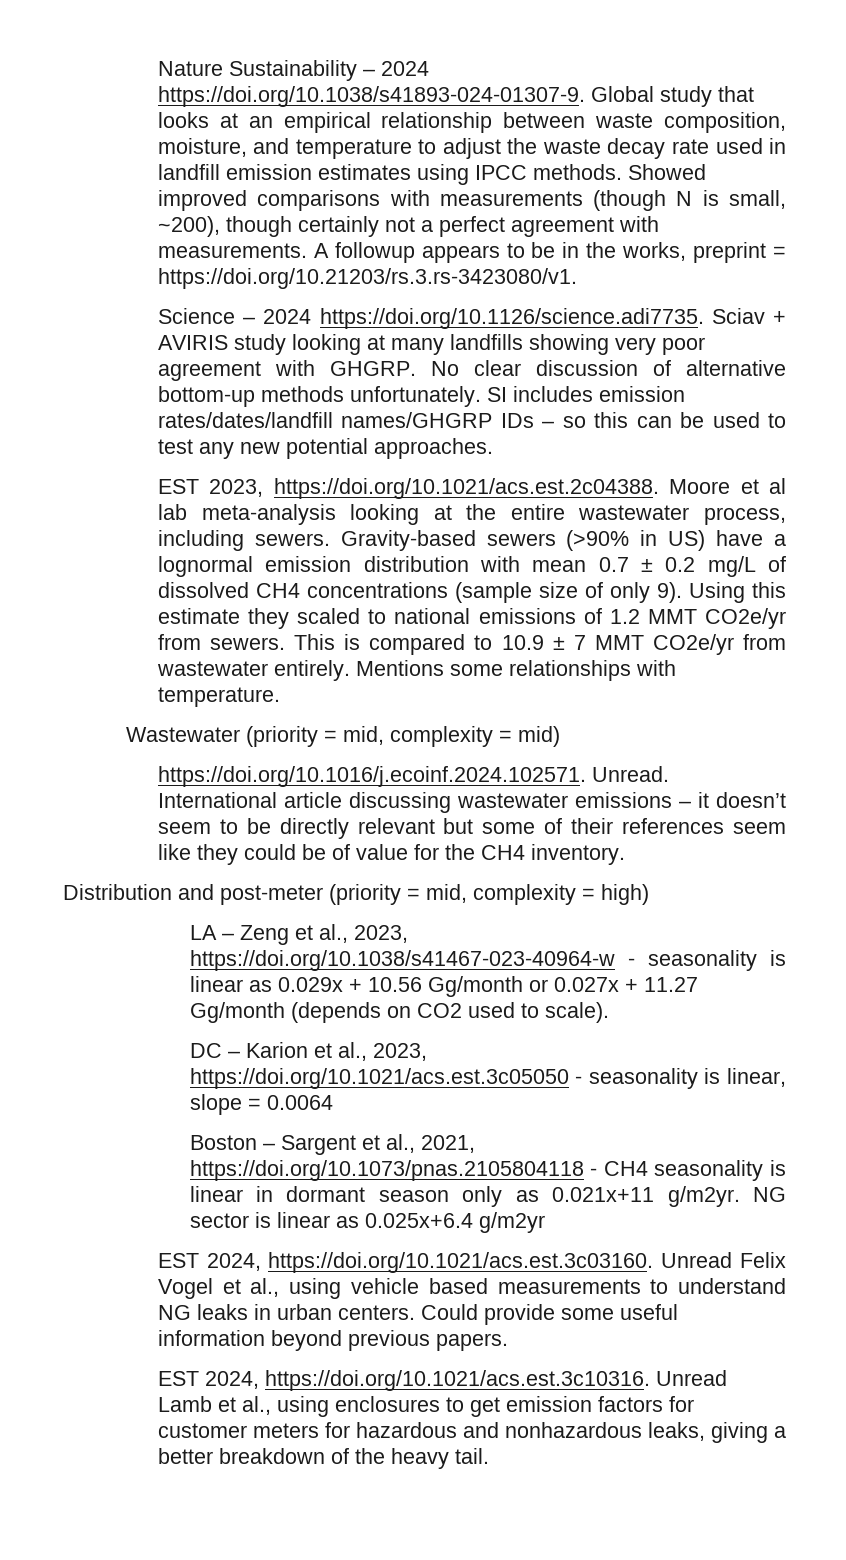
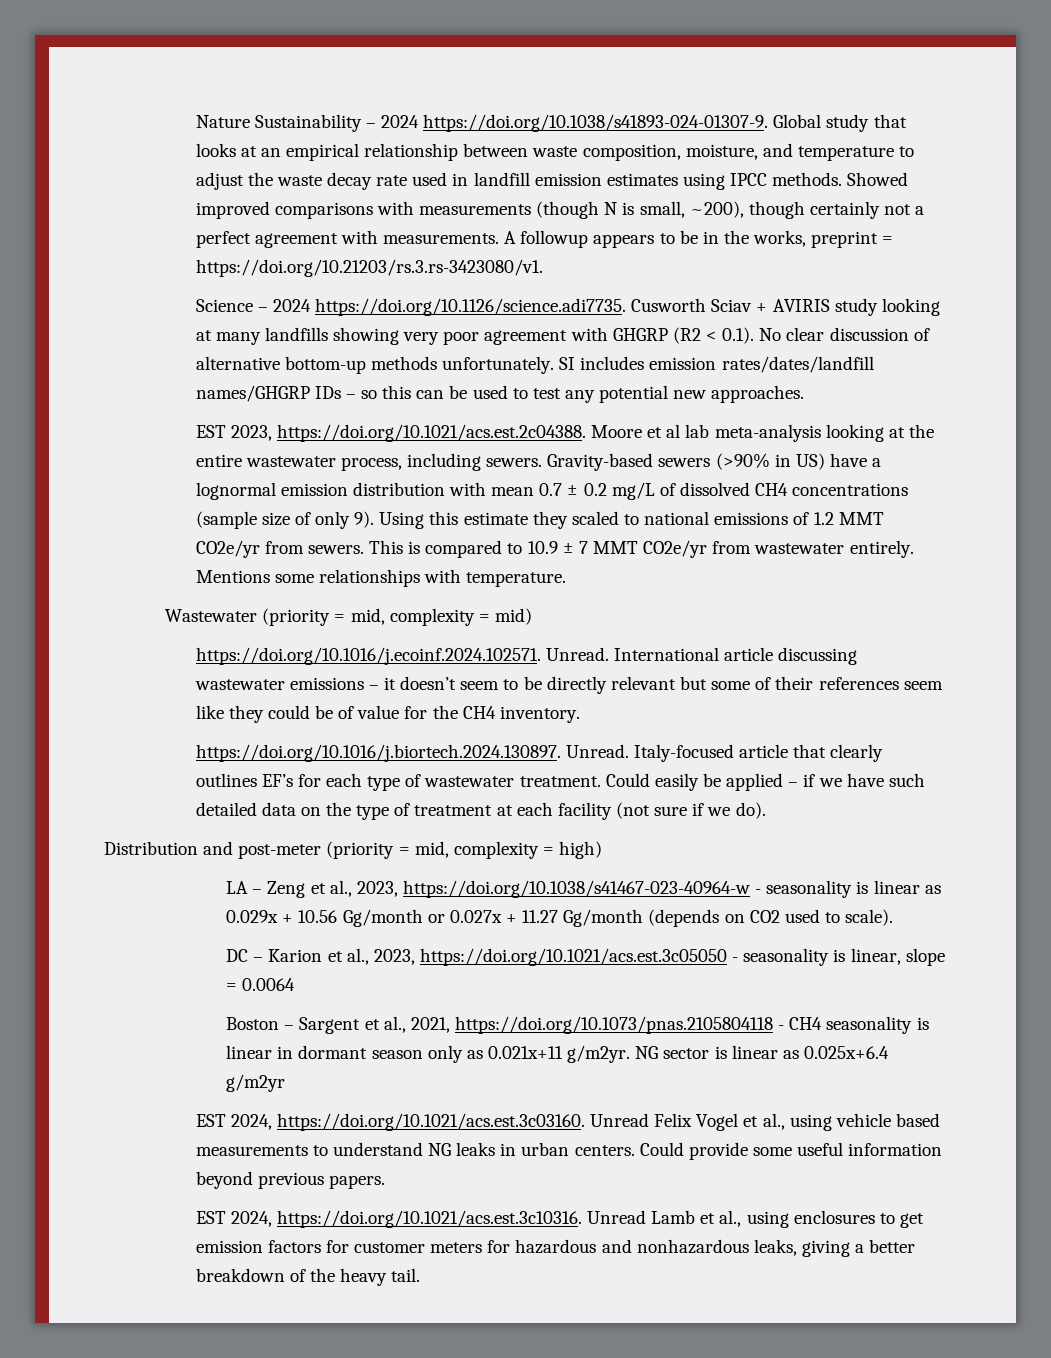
- Science – 2024 https://doi.org/10.1126/science.adi7735. Sciav + AVIRIS study looking at many landfills showing very poor agreement with GHGRP. No clear discussion of alternative bottom-up methods unfortunately.
+ Science – 2024 https://doi.org/10.1126/science.adi7735. Cusworth Sciav + AVIRIS study looking at many landfills showing very poor agreement with GHGRP (R2 < 0.1). No clear discussion of alternative bottom-up methods unfortunately.
- SI includes emission rates/dates/landfill names/GHGRP IDs – so this can be used to test any new potential approaches.
+ SI includes emission rates/dates/landfill names/GHGRP IDs – so this can be used to test any potential new approaches.
+ https://doi.org/10.1016/j.biortech.2024.130897. Unread. Italy-focused article that clearly outlines EF’s for each type of wastewater treatment. Could easily be applied – if we have such detailed data on the type of treatment at each facility (not sure if we do).

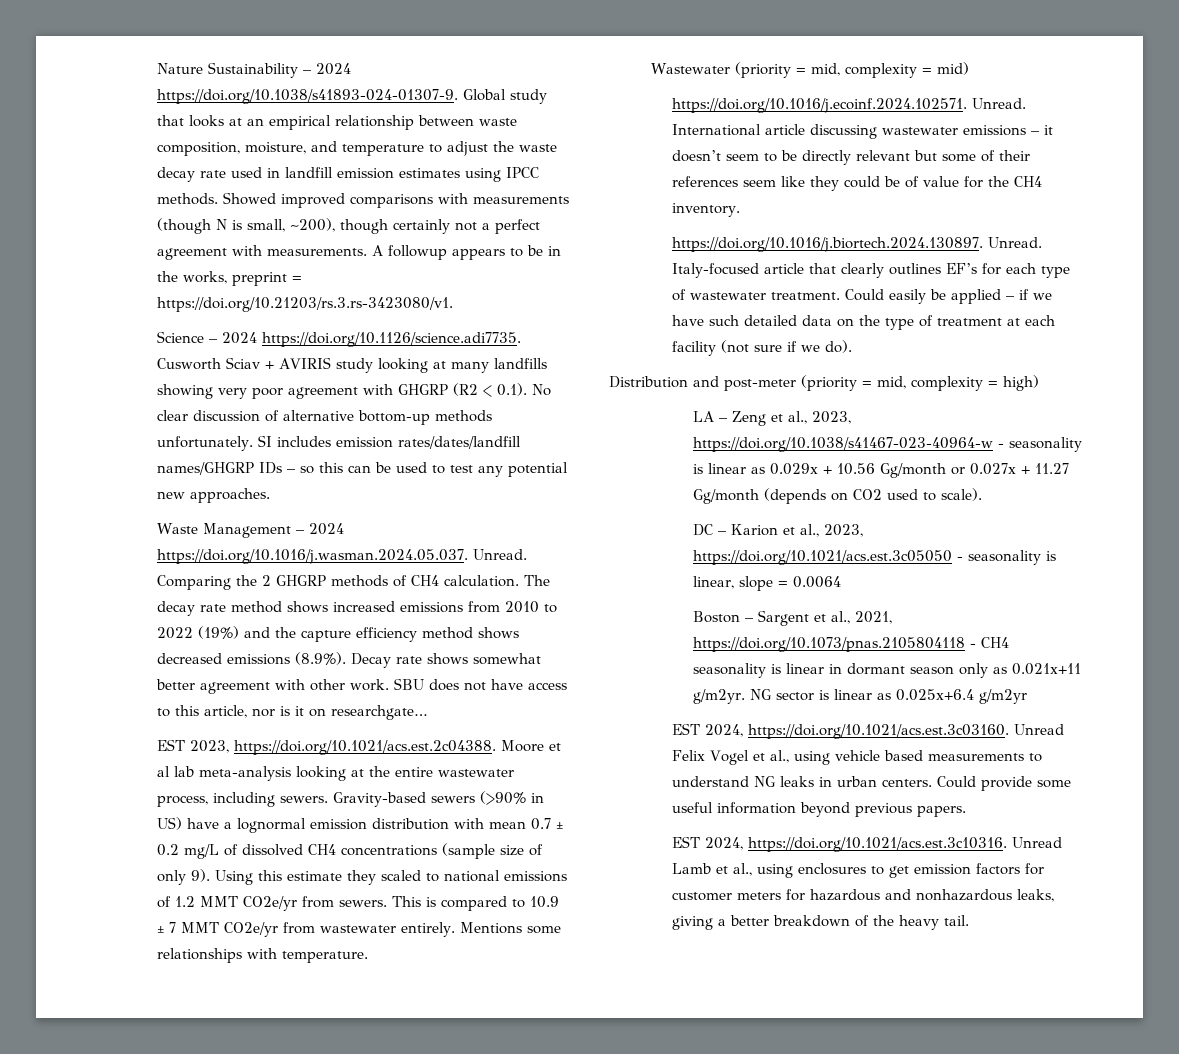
+ Waste Management – 2024 https://doi.org/10.1016/j.wasman.2024.05.037. Unread. Comparing the 2 GHGRP methods of CH4 calculation. The decay rate method shows increased emissions from 2010 to 2022 (19%) and the capture efficiency method shows decreased emissions (8.9%). Decay rate shows somewhat better agreement with other work. SBU does not have access to this article, nor is it on researchgate…

